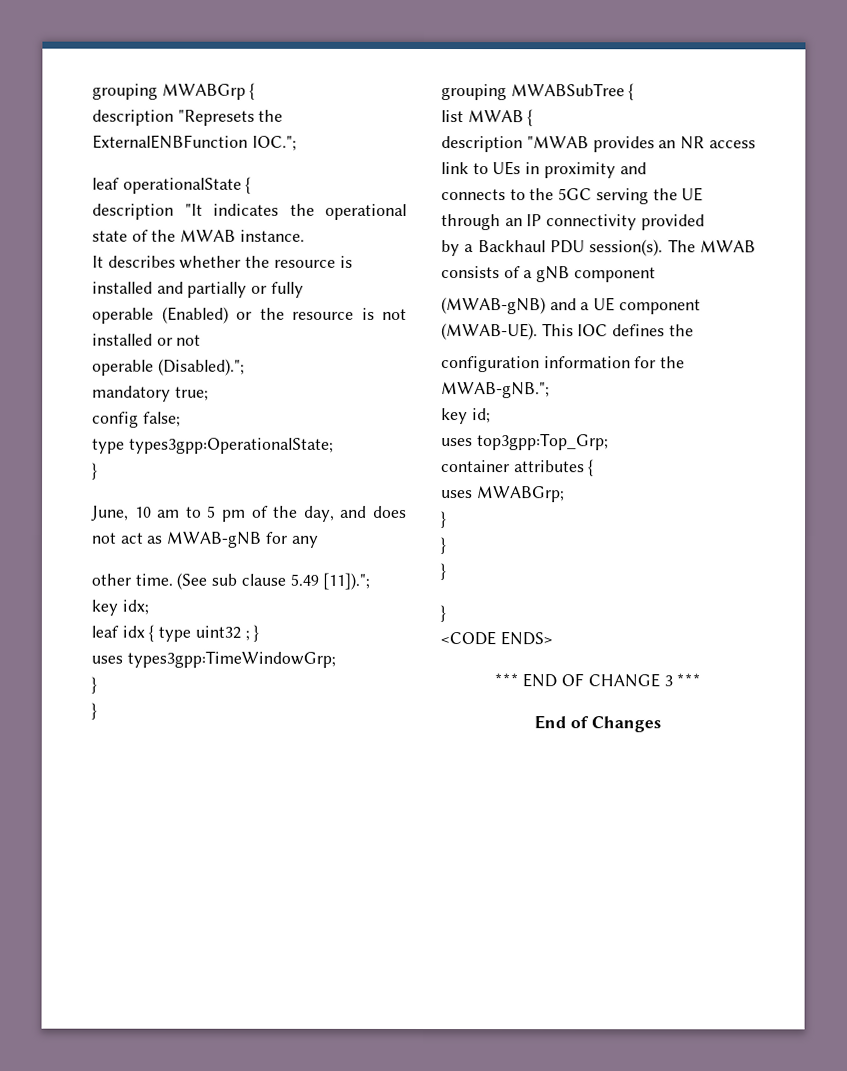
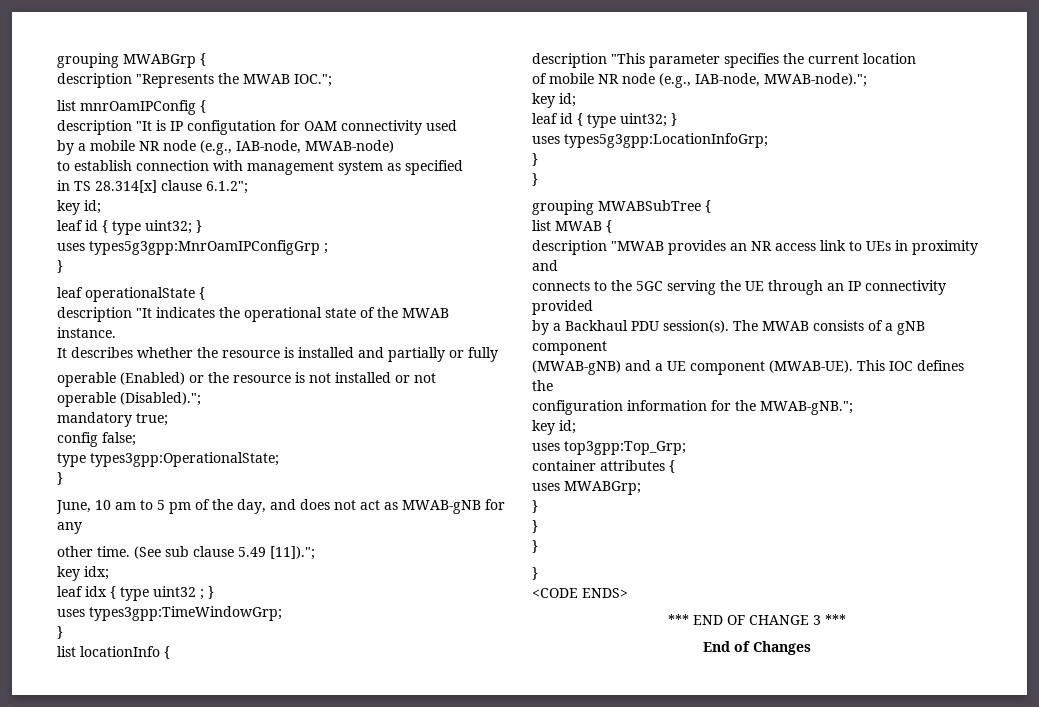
- description "Represets the ExternalENBFunction IOC.";
+ description "Represents the MWAB IOC.";
+ list mnrOamIPConfig {
+ description "It is IP configutation for OAM connectivity used
+ by a mobile NR node (e.g., IAB-node, MWAB-node)
+ to establish connection with management system as specified
+ in TS 28.314[x] clause 6.1.2";
+ key id;
+ leaf id { type uint32; }
+ uses types5g3gpp:MnrOamIPConfigGrp ;
+ }
+ list locationInfo {
+ description "This parameter specifies the current location
+ of mobile NR node (e.g., IAB-node, MWAB-node).";
+ key id;
+ leaf id { type uint32; }
+ uses types5g3gpp:LocationInfoGrp;
+ }

